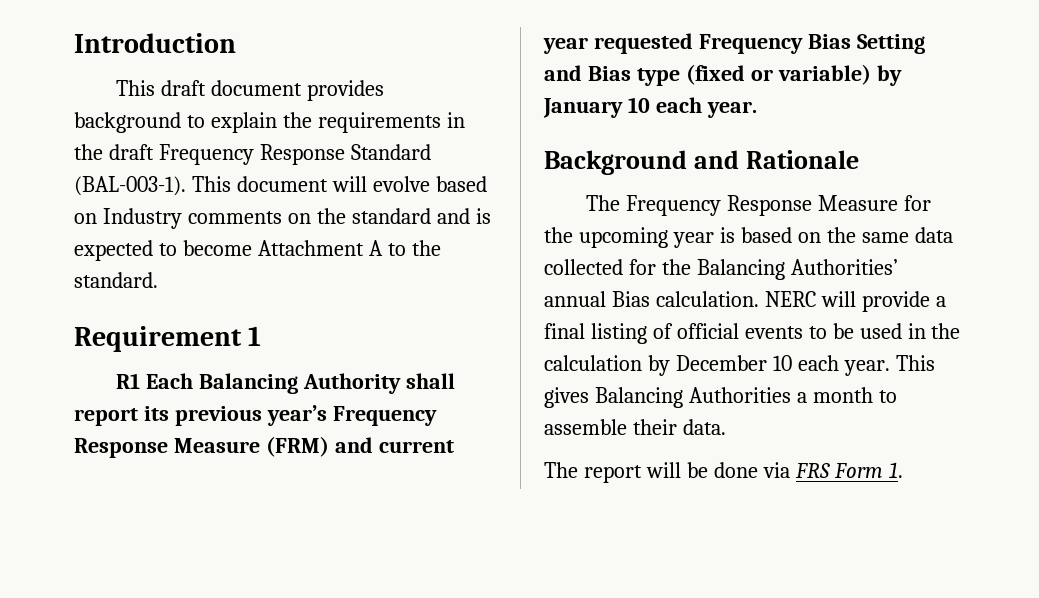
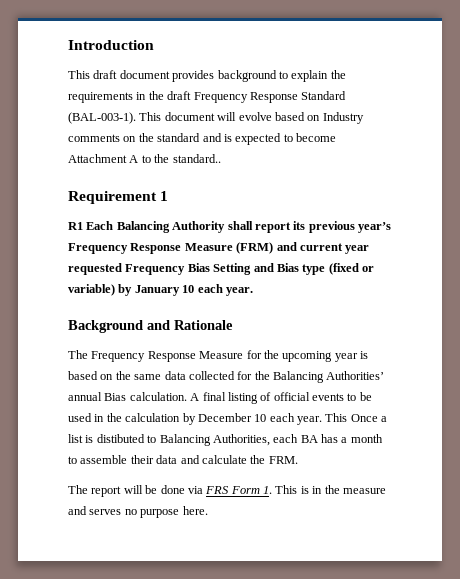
- This document will evolve based on Industry comments on the standard and is expected to become Attachment A to the standard.
+ This document will evolve based on Industry comments on the standard and is expected to become Attachment A to the standard..
- NERC will provide a final listing of official events to be used in the calculation by December 10 each year.
+ A final listing of official events to be used in the calculation by December 10 each year.
- This gives Balancing Authorities a month to assemble their data.
+ This Once a list is distibuted to Balancing Authorities, each BA has a month to assemble their data and calculate the FRM.
- The report will be done via FRS Form 1.
+ The report will be done via FRS Form 1. This is in the measure and serves no purpose here.

